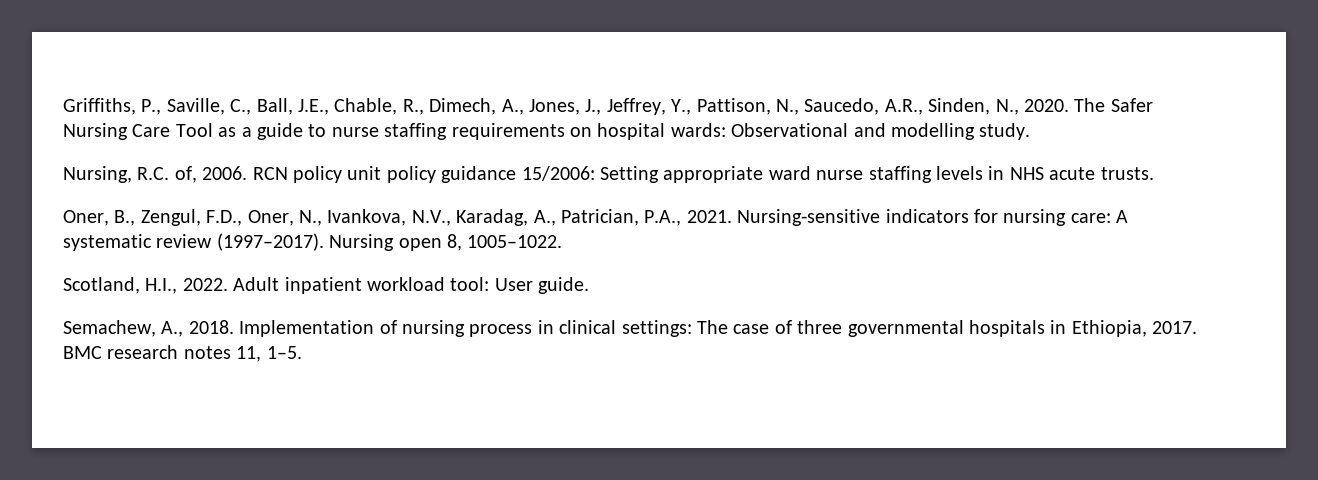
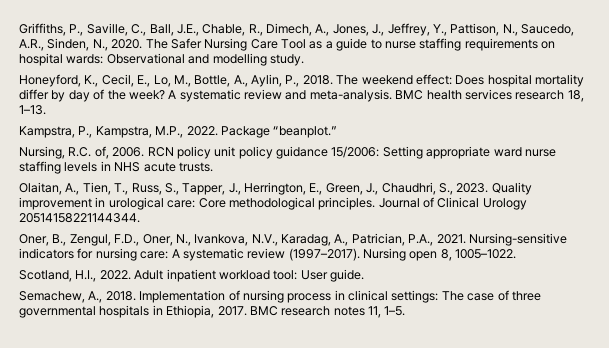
+ Honeyford, K., Cecil, E., Lo, M., Bottle, A., Aylin, P., 2018. The weekend effect: Does hospital mortality differ by day of the week? A systematic review and meta-analysis. BMC health services research 18, 1–13.
+ Kampstra, P., Kampstra, M.P., 2022. Package “beanplot.”
+ Olaitan, A., Tien, T., Russ, S., Tapper, J., Herrington, E., Green, J., Chaudhri, S., 2023. Quality improvement in urological care: Core methodological principles. Journal of Clinical Urology 20514158221144344.

